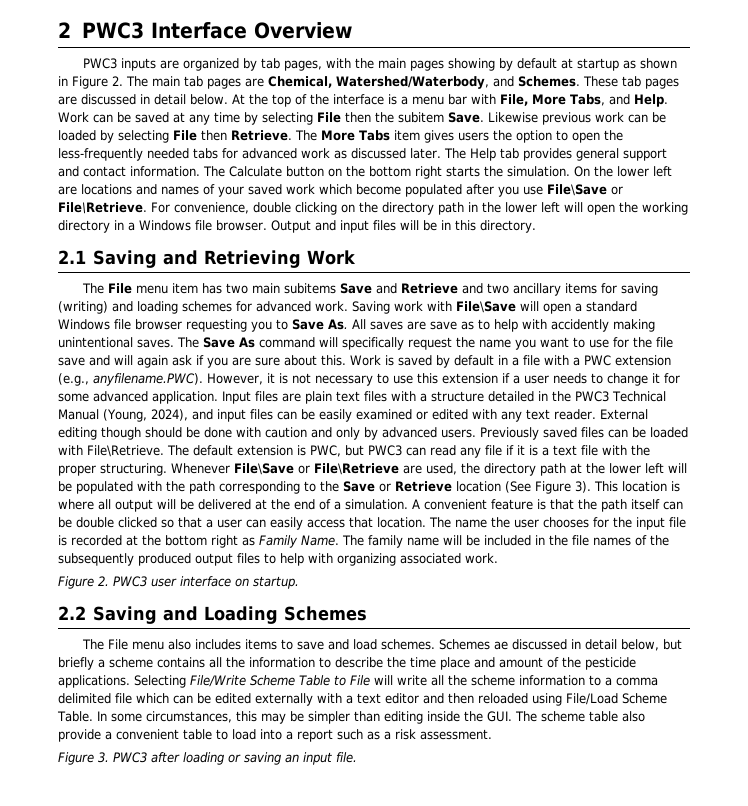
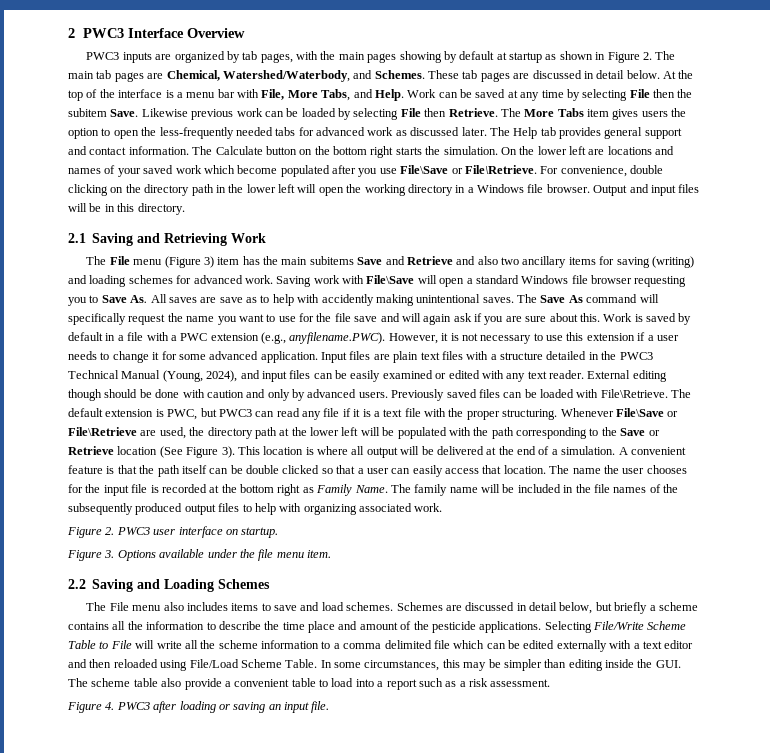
- The File menu item has two main subitems Save and Retrieve and two ancillary items for saving (writing) and loading schemes for advanced work.
+ The File menu (Figure 3) item has the main subitems Save and Retrieve and also two ancillary items for saving (writing) and loading schemes for advanced work.
+ Figure 3. Options available under the file menu item.
- Schemes ae discussed in detail below, but briefly a scheme contains all the information to describe the time place and amount of the pesticide applications.
+ Schemes are discussed in detail below, but briefly a scheme contains all the information to describe the time place and amount of the pesticide applications.
- Figure 3. PWC3 after loading or saving an input file.
+ Figure 4. PWC3 after loading or saving an input file.

